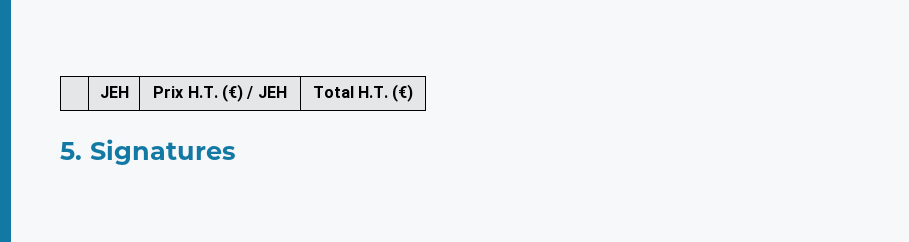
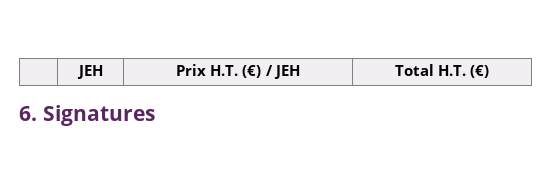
- 5. Signatures
+ 6. Signatures

